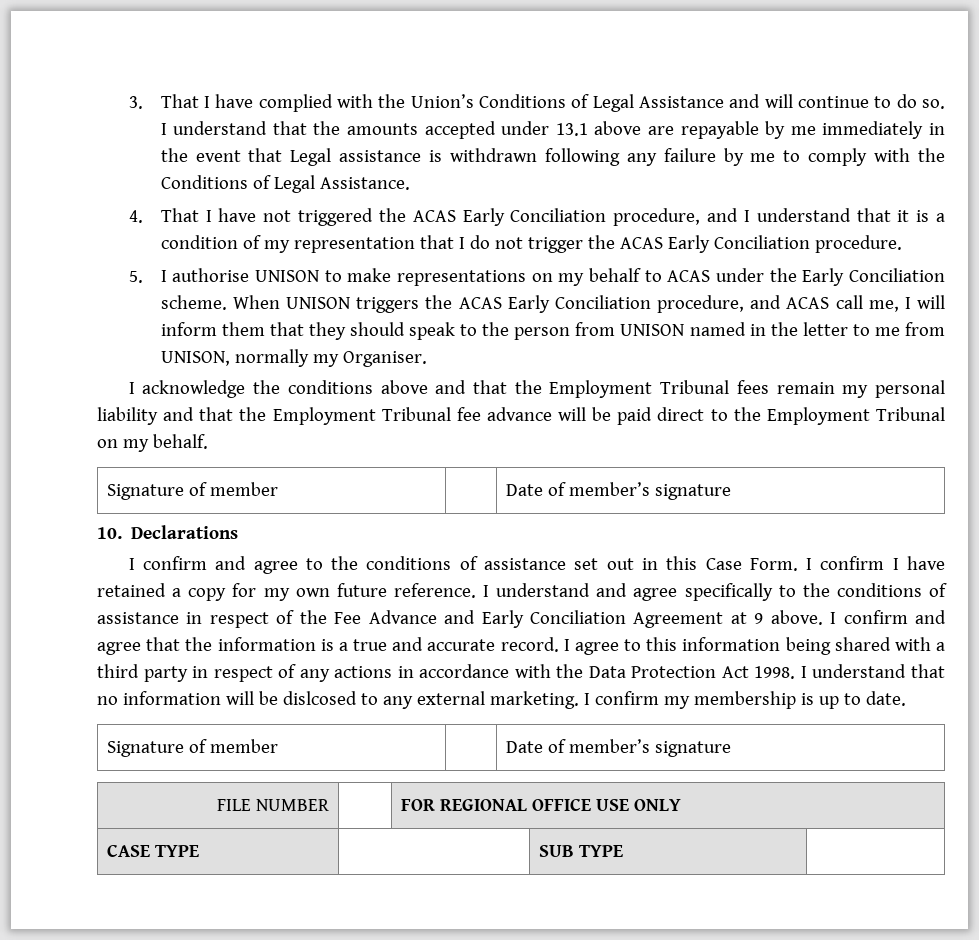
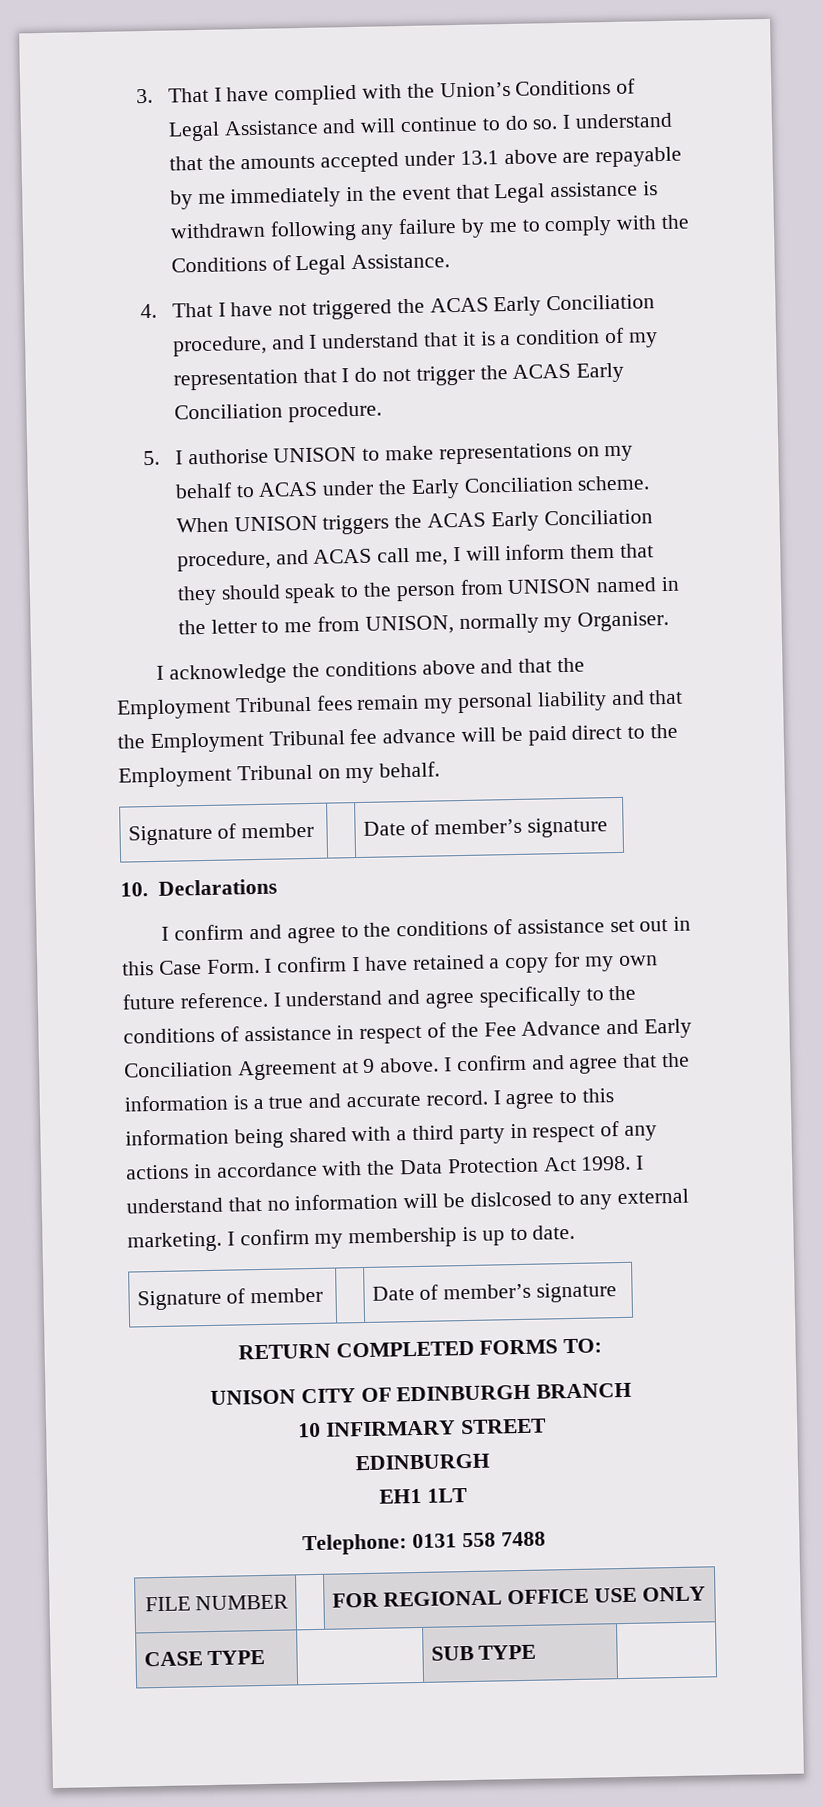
+ RETURN COMPLETED FORMS TO:
+ UNISON CITY OF EDINBURGH BRANCH
+ 10 INFIRMARY STREET
+ EDINBURGH
+ EH1 1LT
+ Telephone: 0131 558 7488

